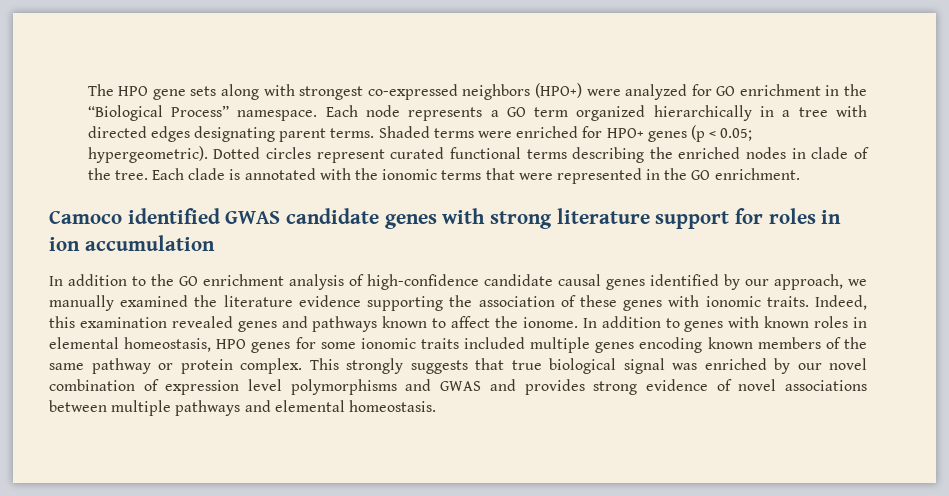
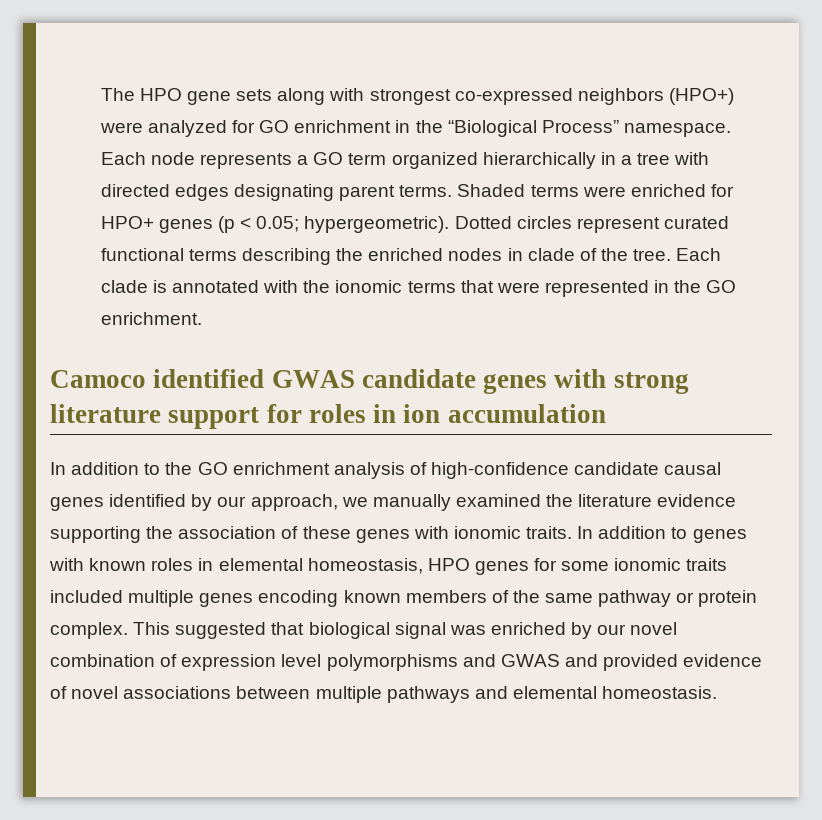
- Indeed, this examination revealed genes and pathways known to affect the ionome.
- This strongly suggests that true biological signal was enriched by our novel combination of expression level polymorphisms and GWAS and provides strong evidence of novel associations between multiple pathways and elemental homeostasis.
+ This suggested that biological signal was enriched by our novel combination of expression level polymorphisms and GWAS and provided evidence of novel associations between multiple pathways and elemental homeostasis.

